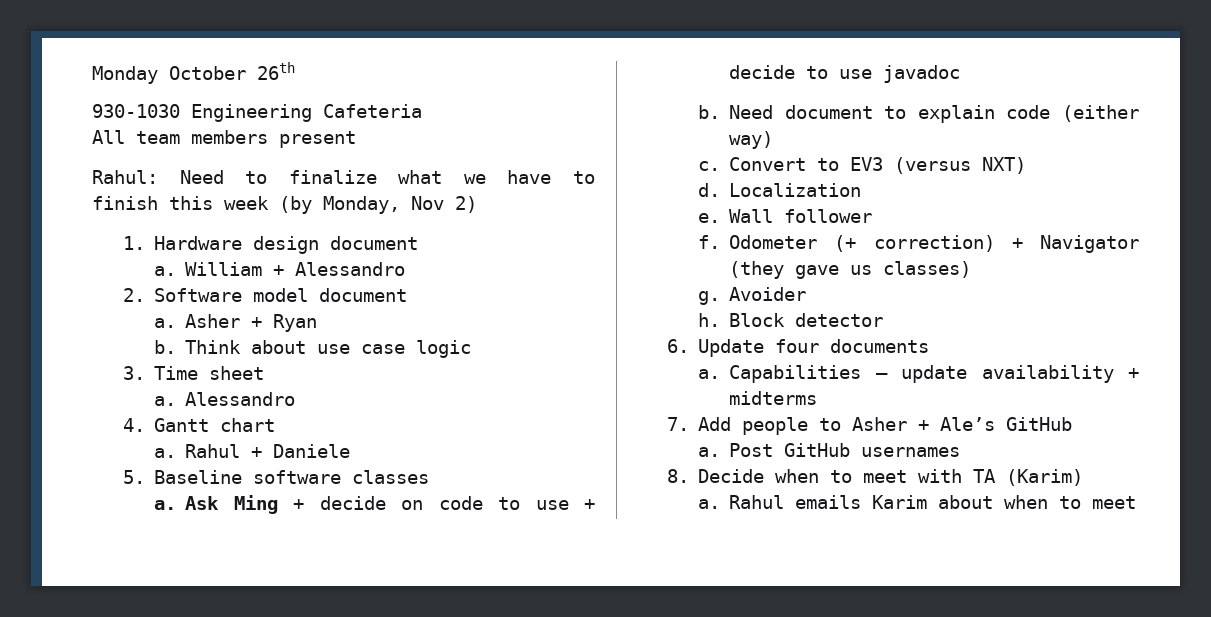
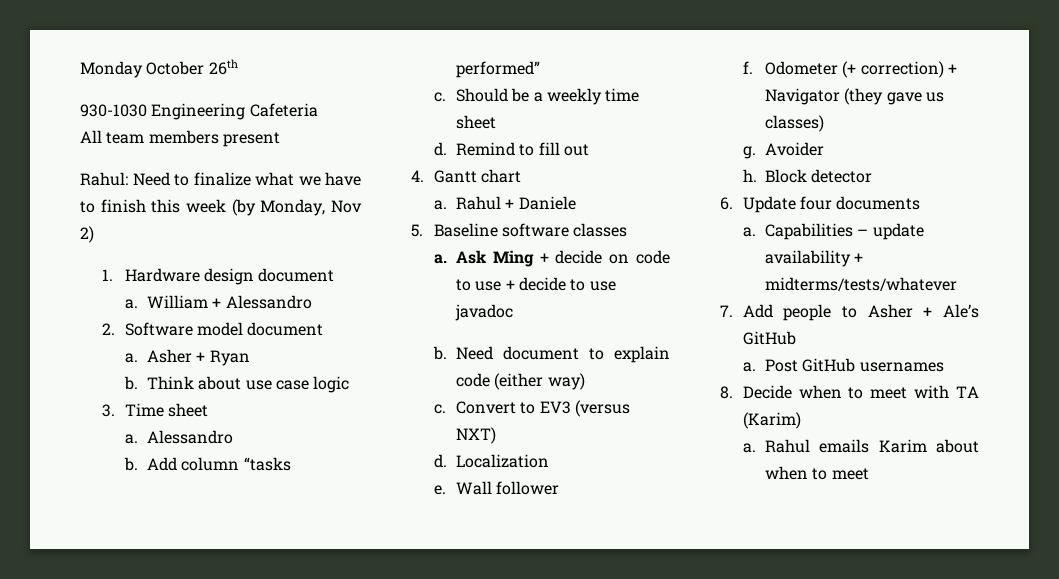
+ b. Add column “tasks performed”
+ c. Should be a weekly time sheet
+ d. Remind to fill out
- Capabilities – update availability + midterms
+ Capabilities – update availability + midterms/tests/whatever

